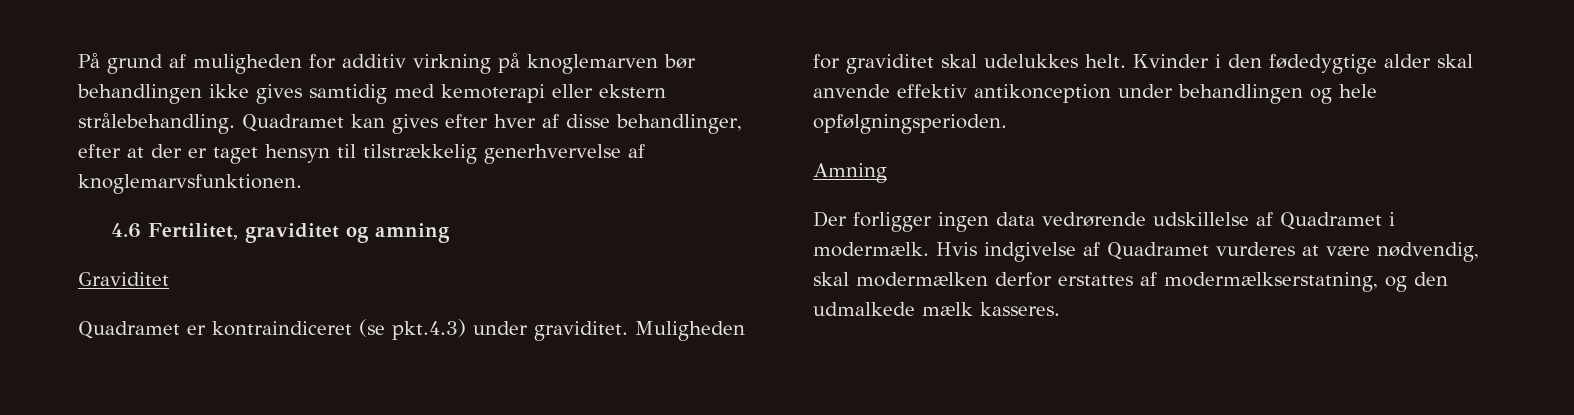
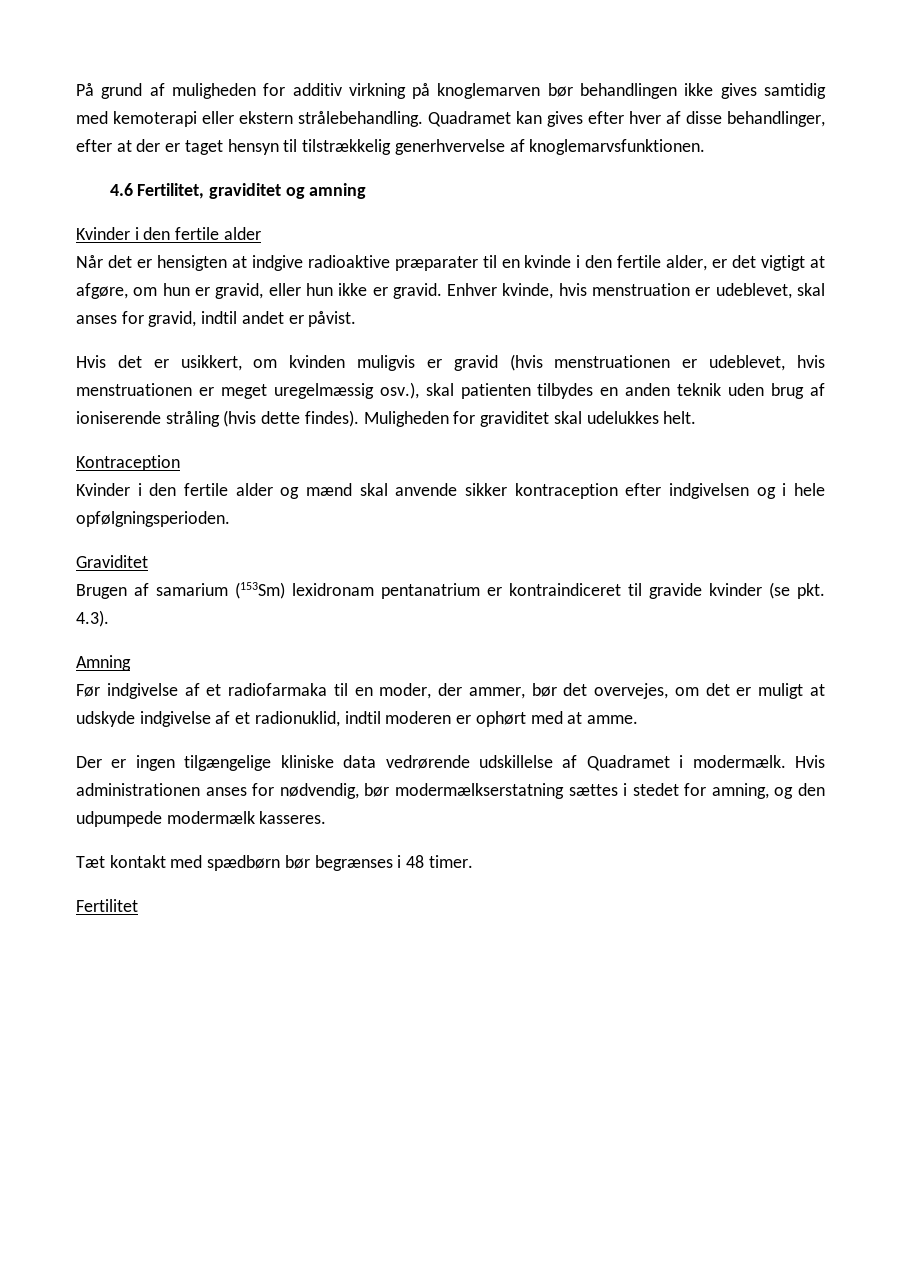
  4.6 Fertilitet, graviditet og amning
- Graviditet
- Quadramet er kontraindiceret (se pkt.4.3) under graviditet.
+ Kvinder i den fertile alder
+ Når det er hensigten at indgive radioaktive præparater til en kvinde i den fertile alder, er det vigtigt at afgøre, om hun er gravid, eller hun ikke er gravid. Enhver kvinde, hvis menstruation er udeblevet, skal anses for gravid, indtil andet er påvist.
+ Hvis det er usikkert, om kvinden muligvis er gravid (hvis menstruationen er udeblevet, hvis menstruationen er meget uregelmæssig osv.), skal patienten tilbydes en anden teknik uden brug af ioniserende stråling (hvis dette findes).
- Muligheden for graviditet skal udelukkes helt. Kvinder i den fødedygtige alder skal anvende effektiv antikonception under behandlingen og hele opfølgningsperioden.
+ Muligheden for graviditet skal udelukkes helt.
+ Kontraception
+ Kvinder i den fertile alder og mænd skal anvende sikker kontraception efter indgivelsen og i hele opfølgningsperioden.
+ Graviditet
+ Brugen af samarium (153Sm) lexidronam pentanatrium er kontraindiceret til gravide kvinder (se pkt. 4.3).
  Amning
- Der forligger ingen data vedrørende udskillelse af Quadramet i modermælk.
+ Før indgivelse af et radiofarmaka til en moder, der ammer, bør det overvejes, om det er muligt at udskyde indgivelse af et radionuklid, indtil moderen er ophørt med at amme.
+ Der er ingen tilgængelige kliniske data vedrørende udskillelse af Quadramet i modermælk.
- Hvis indgivelse af Quadramet vurderes at være nødvendig, skal modermælken derfor erstattes af modermælkserstatning, og den udmalkede mælk kasseres.
+ Hvis administrationen anses for nødvendig, bør modermælkserstatning sættes i stedet for amning, og den udpumpede modermælk kasseres.
+ Tæt kontakt med spædbørn bør begrænses i 48 timer.
+ Fertilitet

